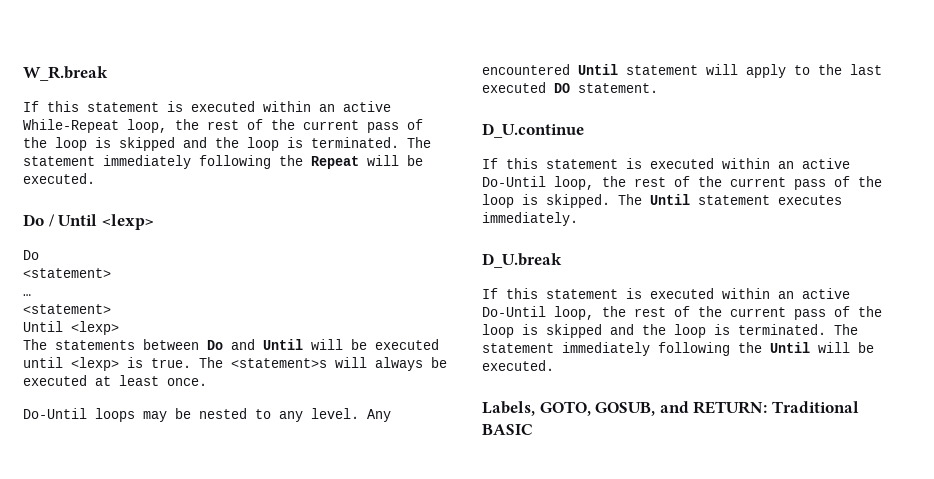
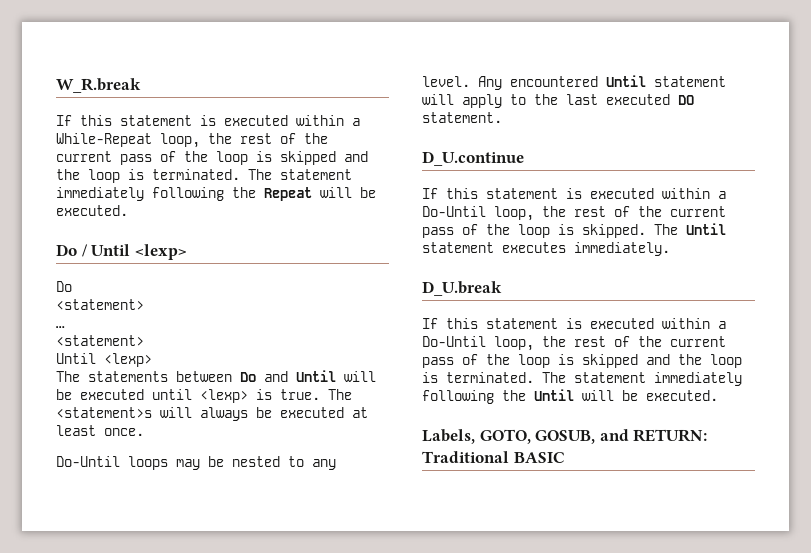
- If this statement is executed within an active While-Repeat loop, the rest of the current pass of the loop is skipped and the loop is terminated.
+ If this statement is executed within a While-Repeat loop, the rest of the current pass of the loop is skipped and the loop is terminated.
- If this statement is executed within an active Do-Until loop, the rest of the current pass of the loop is skipped.
+ If this statement is executed within a Do-Until loop, the rest of the current pass of the loop is skipped.
- If this statement is executed within an active Do-Until loop, the rest of the current pass of the loop is skipped and the loop is terminated.
+ If this statement is executed within a Do-Until loop, the rest of the current pass of the loop is skipped and the loop is terminated.

